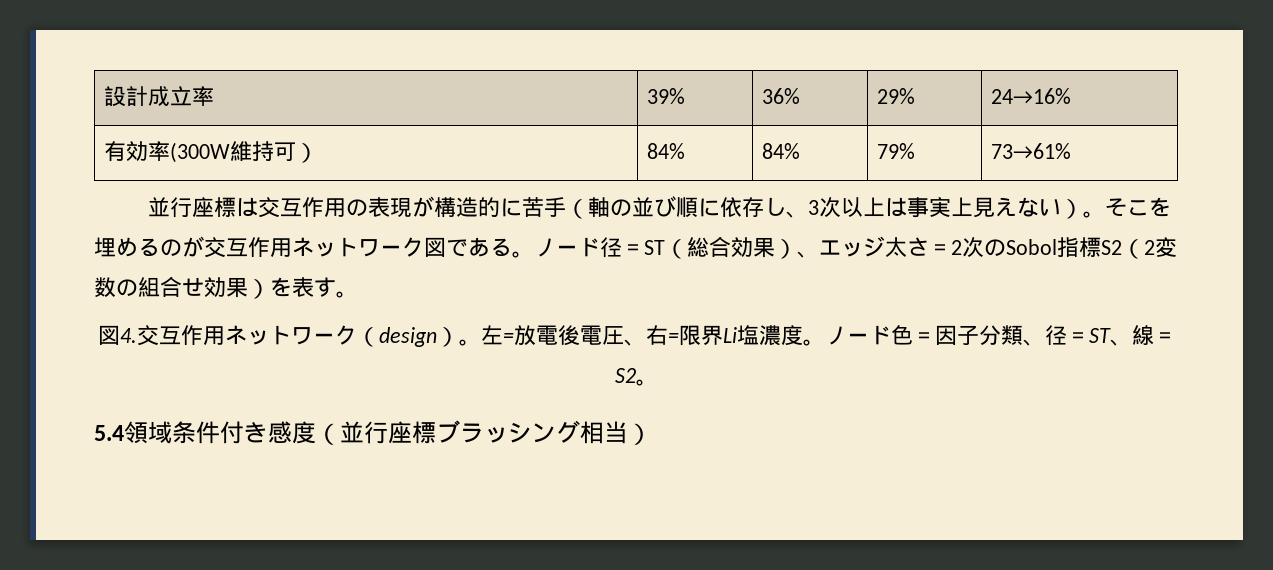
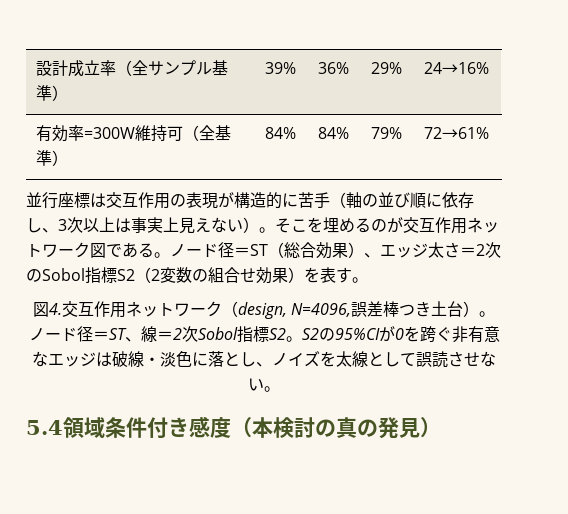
- 設計成立率 | 39% | 36% | 29% | 24→16%
+ 設計成立率（全サンプル基準） | 39% | 36% | 29% | 24→16%
- 有効率(300W維持可） | 84% | 84% | 79% | 73→61%
+ 有効率=300W維持可（全基準） | 84% | 84% | 79% | 72→61%
- 図4.交互作用ネットワーク（design）。左=放電後電圧、右=限界Li塩濃度。ノード色＝因子分類、径＝ST、線＝S2。
+ 図4.交互作用ネットワーク（design, N=4096,誤差棒つき土台）。ノード径＝ST、線＝2次Sobol指標S2。S2の95%CIが0を跨ぐ非有意なエッジは破線・淡色に落とし、ノイズを太線として誤読させない。
- 5.4領域条件付き感度（並行座標ブラッシング相当）
+ 5.4領域条件付き感度（本検討の真の発見）

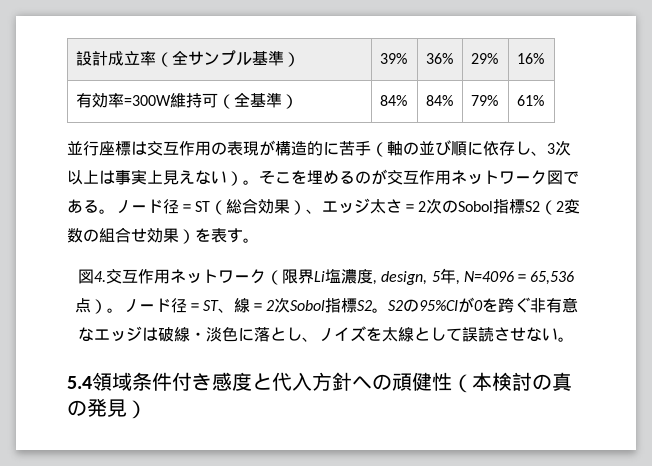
- 設計成立率（全サンプル基準） | 39% | 36% | 29% | 24→16%
+ 設計成立率（全サンプル基準） | 39% | 36% | 29% | 16%
- 有効率=300W維持可（全基準） | 84% | 84% | 79% | 72→61%
+ 有効率=300W維持可（全基準） | 84% | 84% | 79% | 61%
- 図4.交互作用ネットワーク（design, N=4096,誤差棒つき土台）。
+ 図4.交互作用ネットワーク（限界Li塩濃度, design, 5年, N=4096＝65,536点）。
- 5.4領域条件付き感度（本検討の真の発見）
+ 5.4領域条件付き感度と代入方針への頑健性（本検討の真の発見）

